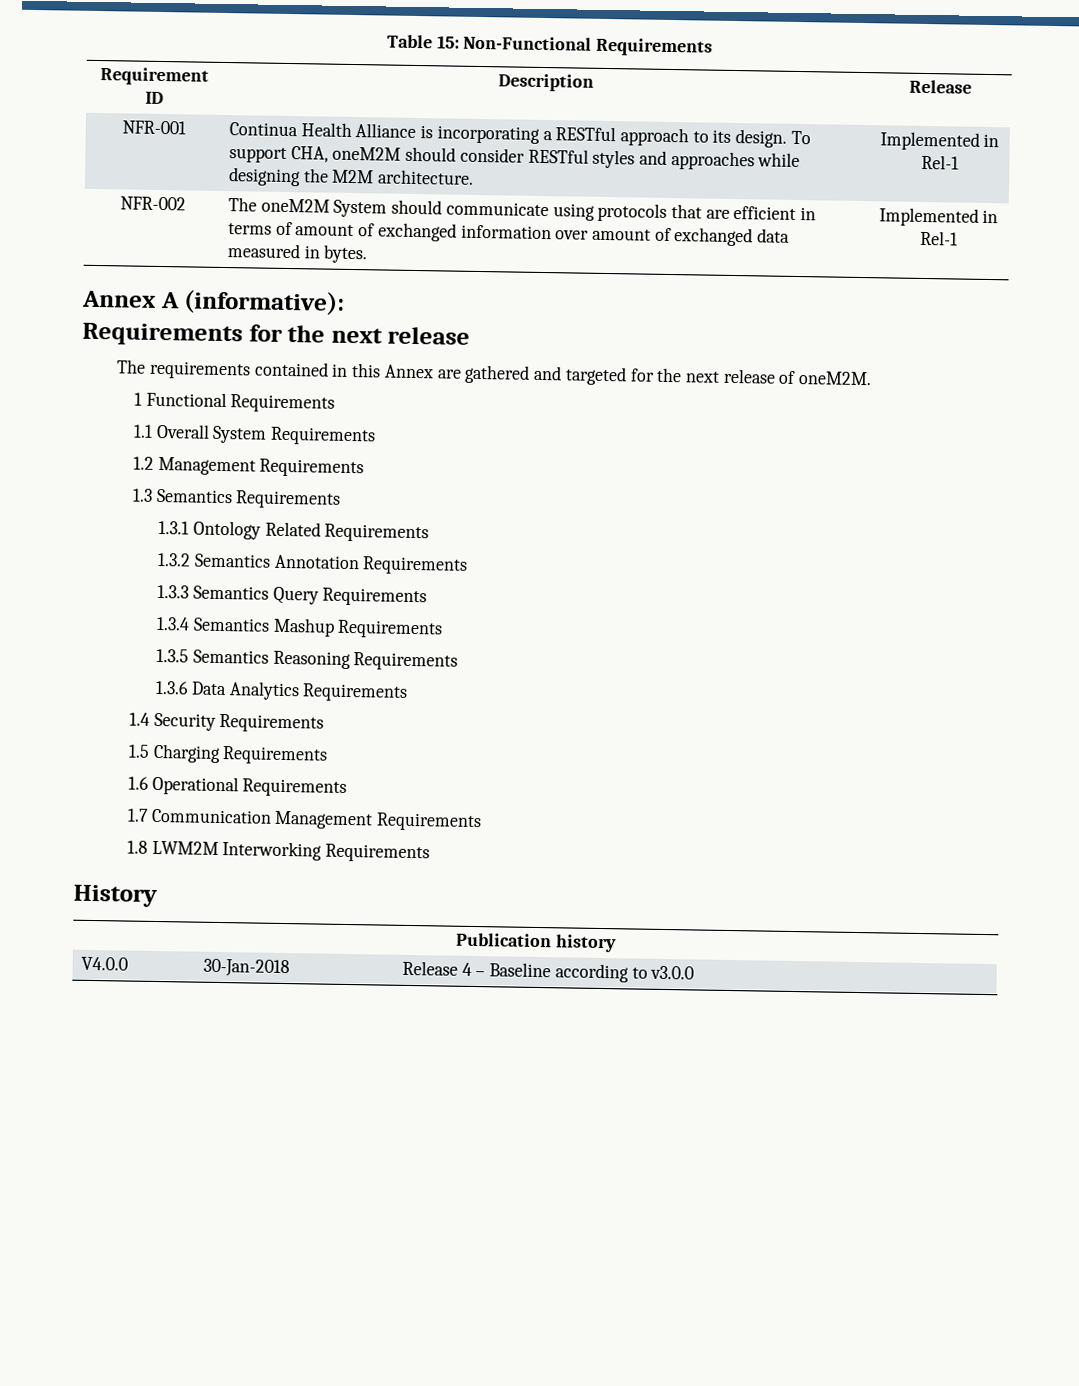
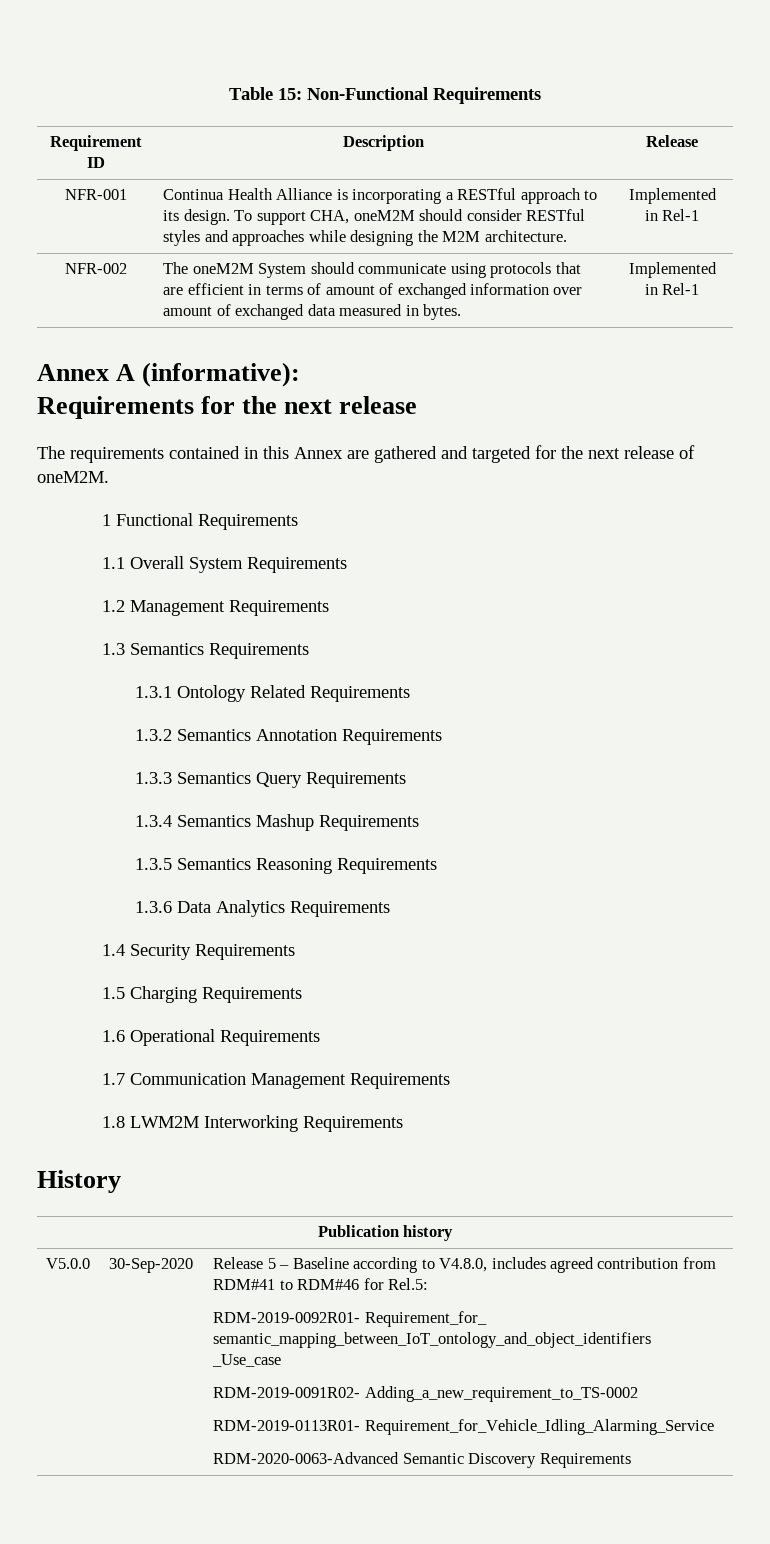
- V4.0.0 | 30-Jan-2018 | Release 4 – Baseline according to v3.0.0
+ V5.0.0 | 30-Sep-2020 | Release 5 – Baseline according to V4.8.0, includes agreed contribution from RDM#41 to RDM#46 for Rel.5:
+ RDM-2019-0092R01- Requirement_for_ semantic_mapping_between_IoT_ontology_and_object_identifiers _Use_case
+ RDM-2019-0091R02- Adding_a_new_requirement_to_TS-0002
+ RDM-2019-0113R01- Requirement_for_Vehicle_Idling_Alarming_Service
+ RDM-2020-0063-Advanced Semantic Discovery Requirements

